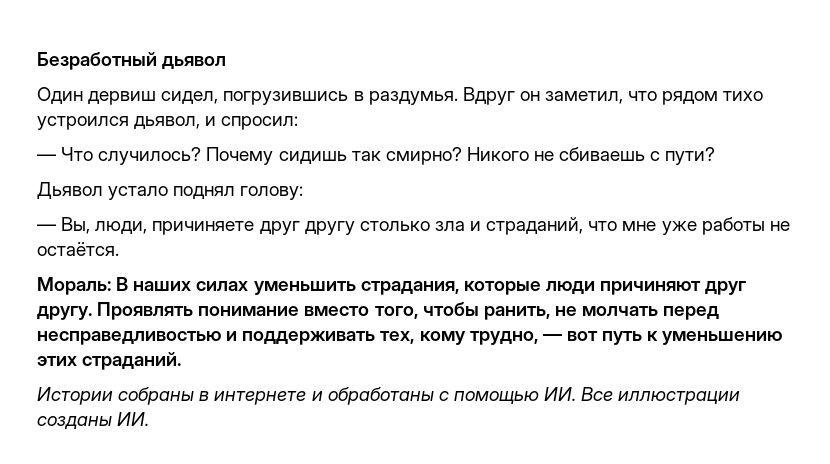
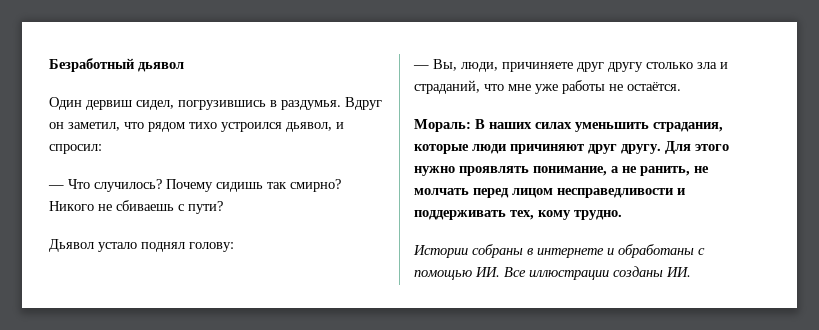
- Проявлять понимание вместо того, чтобы ранить, не молчать перед несправедливостью и поддерживать тех, кому трудно, — вот путь к уменьшению этих страданий.
+ Для этого нужно проявлять понимание, а не ранить, не молчать перед лицом несправедливости и поддерживать тех, кому трудно.

